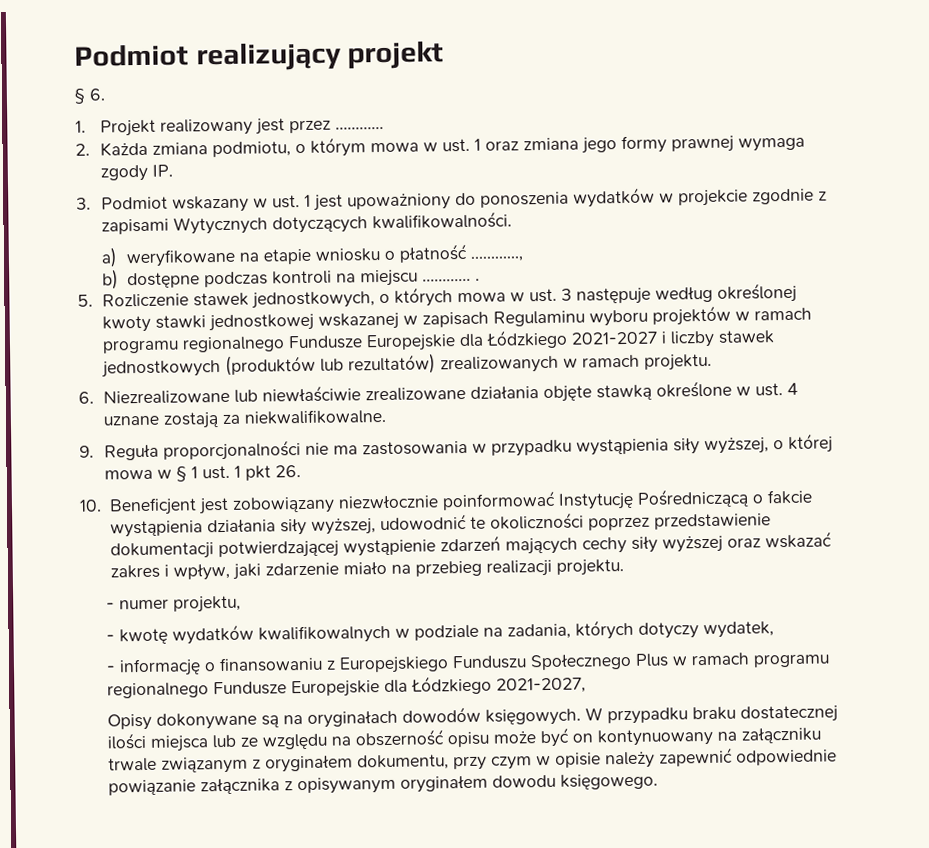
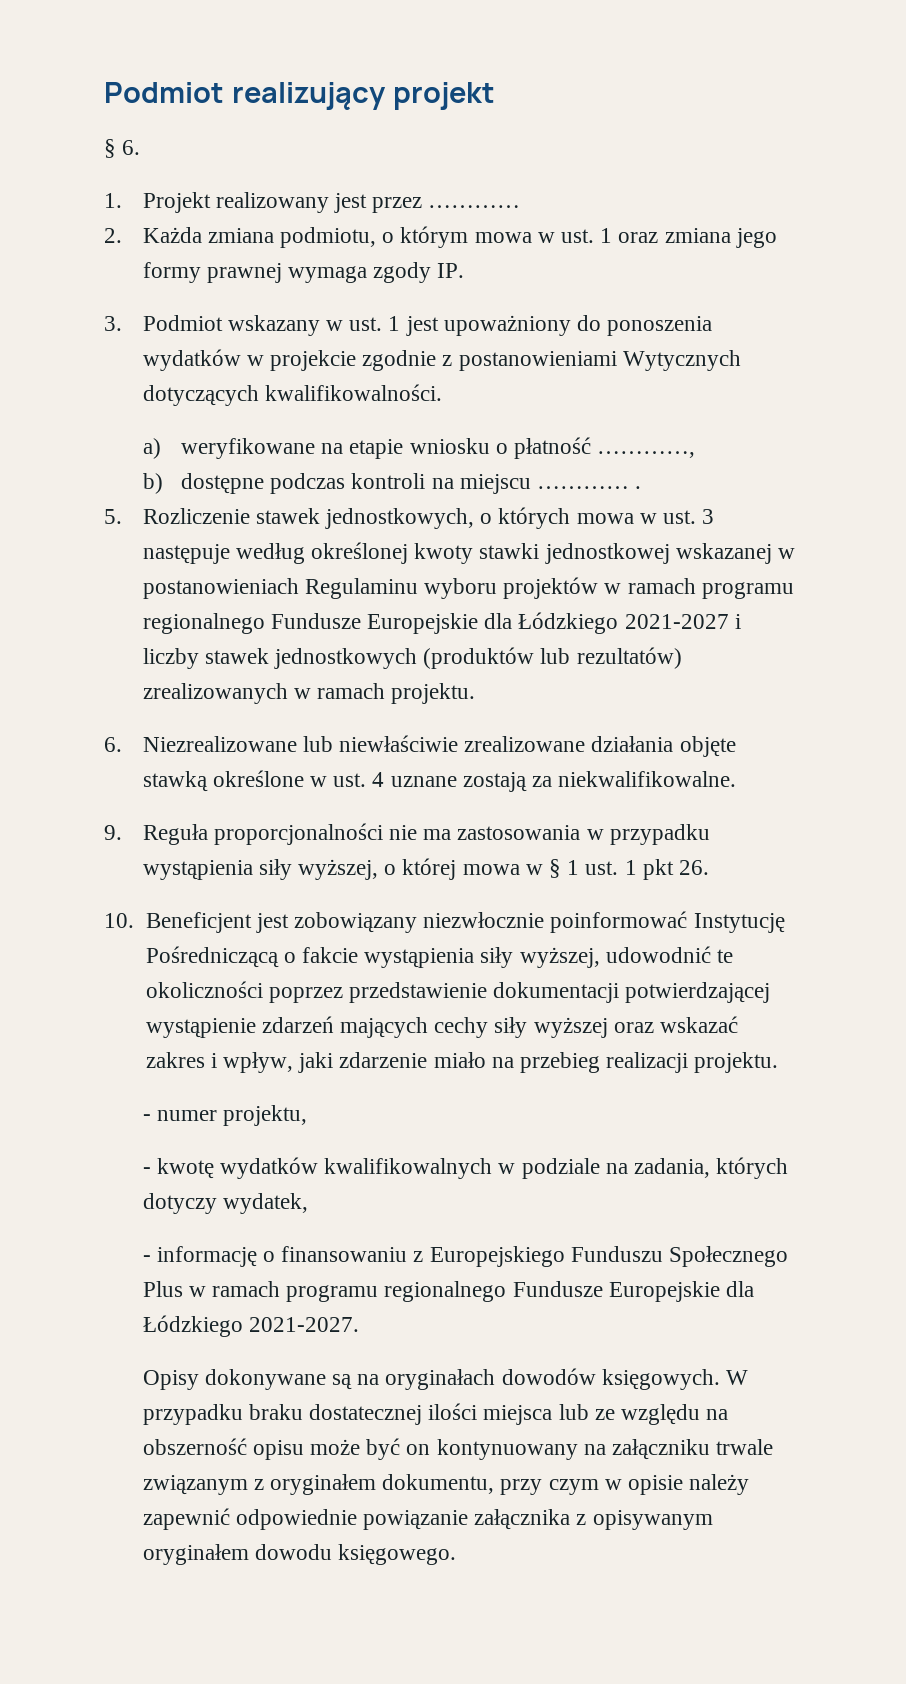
- 3. Podmiot wskazany w ust. 1 jest upoważniony do ponoszenia wydatków w projekcie zgodnie z zapisami Wytycznych dotyczących kwalifikowalności.
+ 3. Podmiot wskazany w ust. 1 jest upoważniony do ponoszenia wydatków w projekcie zgodnie z postanowieniami Wytycznych dotyczących kwalifikowalności.
- 5. Rozliczenie stawek jednostkowych, o których mowa w ust. 3 następuje według określonej kwoty stawki jednostkowej wskazanej w zapisach Regulaminu wyboru projektów w ramach programu regionalnego Fundusze Europejskie dla Łódzkiego 2021-2027 i liczby stawek jednostkowych (produktów lub rezultatów) zrealizowanych w ramach projektu.
+ 5. Rozliczenie stawek jednostkowych, o których mowa w ust. 3 następuje według określonej kwoty stawki jednostkowej wskazanej w postanowieniach Regulaminu wyboru projektów w ramach programu regionalnego Fundusze Europejskie dla Łódzkiego 2021-2027 i liczby stawek jednostkowych (produktów lub rezultatów) zrealizowanych w ramach projektu.
- 10. Beneficjent jest zobowiązany niezwłocznie poinformować Instytucję Pośredniczącą o fakcie wystąpienia działania siły wyższej, udowodnić te okoliczności poprzez przedstawienie dokumentacji potwierdzającej wystąpienie zdarzeń mających cechy siły wyższej oraz wskazać zakres i wpływ, jaki zdarzenie miało na przebieg realizacji projektu.
+ 10. Beneficjent jest zobowiązany niezwłocznie poinformować Instytucję Pośredniczącą o fakcie wystąpienia siły wyższej, udowodnić te okoliczności poprzez przedstawienie dokumentacji potwierdzającej wystąpienie zdarzeń mających cechy siły wyższej oraz wskazać zakres i wpływ, jaki zdarzenie miało na przebieg realizacji projektu.
- - informację o finansowaniu z Europejskiego Funduszu Społecznego Plus w ramach programu regionalnego Fundusze Europejskie dla Łódzkiego 2021-2027,
+ - informację o finansowaniu z Europejskiego Funduszu Społecznego Plus w ramach programu regionalnego Fundusze Europejskie dla Łódzkiego 2021-2027.

